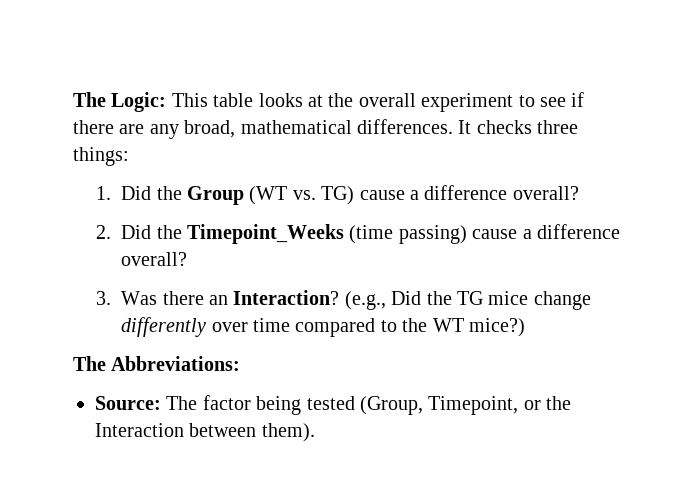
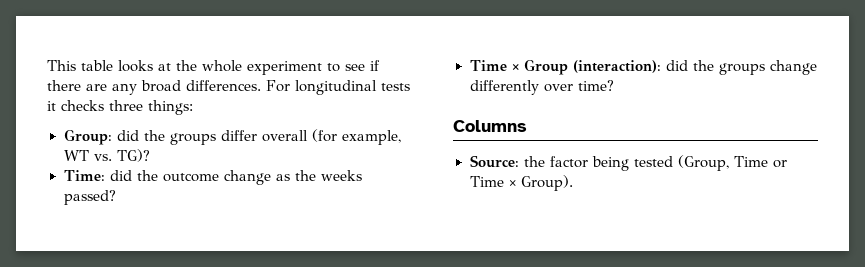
- The Logic: This table looks at the overall experiment to see if there are any broad, mathematical differences. It checks three things:
- 1. Did the Group (WT vs. TG) cause a difference overall?
- 2. Did the Timepoint_Weeks (time passing) cause a difference overall?
- 3. Was there an Interaction? (e.g., Did the TG mice change differently over time compared to the WT mice?)
- The Abbreviations:
+ This table looks at the whole experiment to see if there are any broad differences. For longitudinal tests it checks three things:
+ Group: did the groups differ overall (for example, WT vs. TG)?
+ Time: did the outcome change as the weeks passed?
+ Time × Group (interaction): did the groups change differently over time?
+ Columns
- Source: The factor being tested (Group, Timepoint, or the Interaction between them).
+ Source: the factor being tested (Group, Time or Time × Group).

